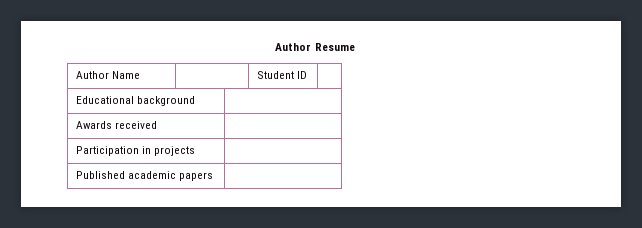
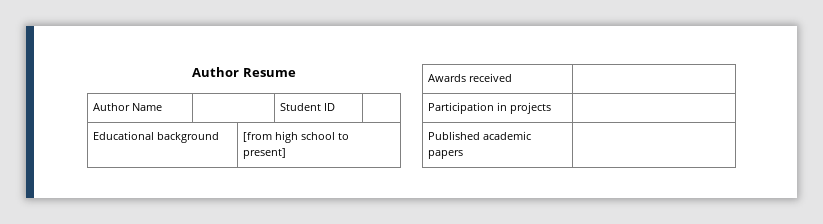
- Educational background |
+ Educational background | [from high school to present]

